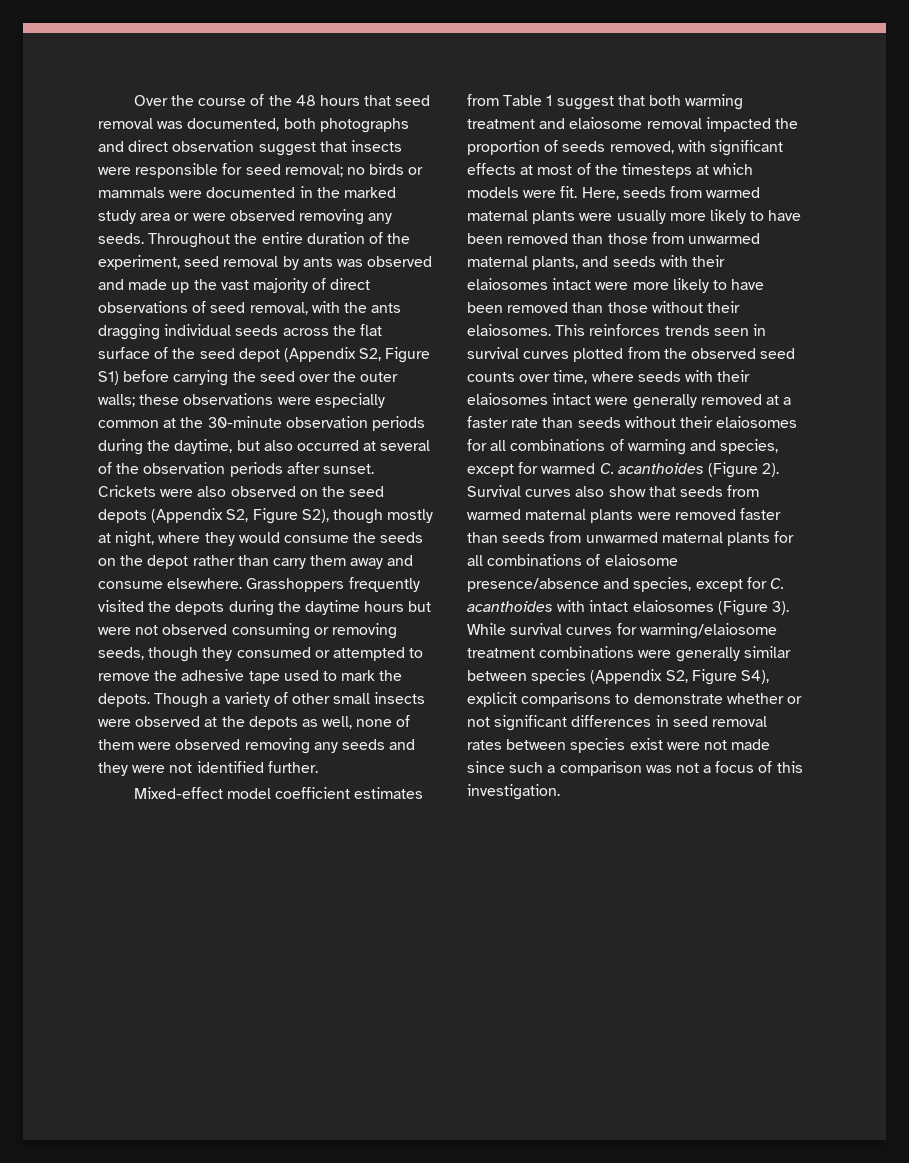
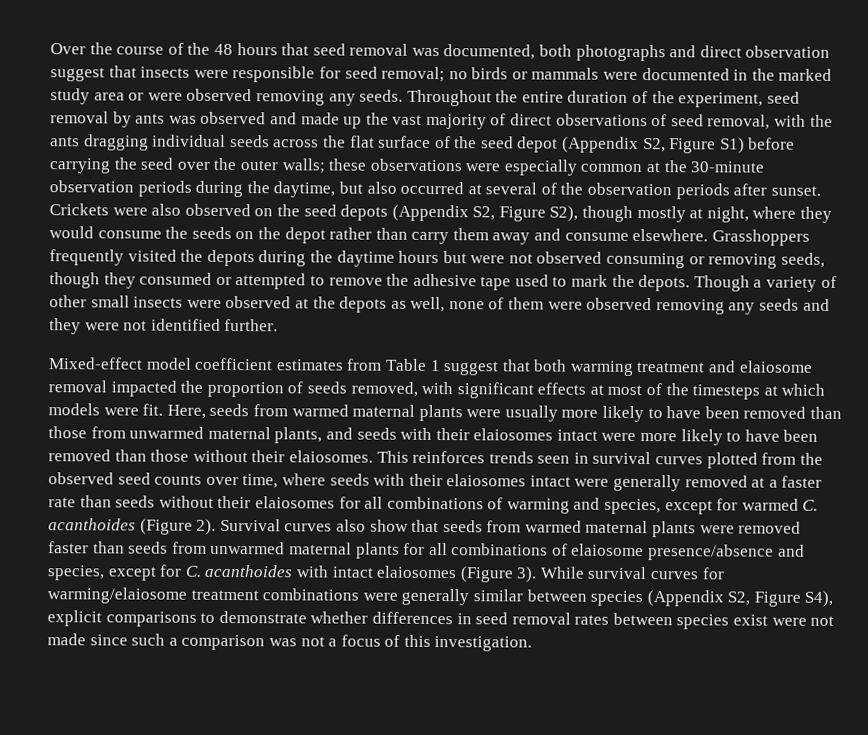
- While survival curves for warming/elaiosome treatment combinations were generally similar between species (Appendix S2, Figure S4), explicit comparisons to demonstrate whether or not significant differences in seed removal rates between species exist were not made since such a comparison was not a focus of this investigation.
+ While survival curves for warming/elaiosome treatment combinations were generally similar between species (Appendix S2, Figure S4), explicit comparisons to demonstrate whether differences in seed removal rates between species exist were not made since such a comparison was not a focus of this investigation.

